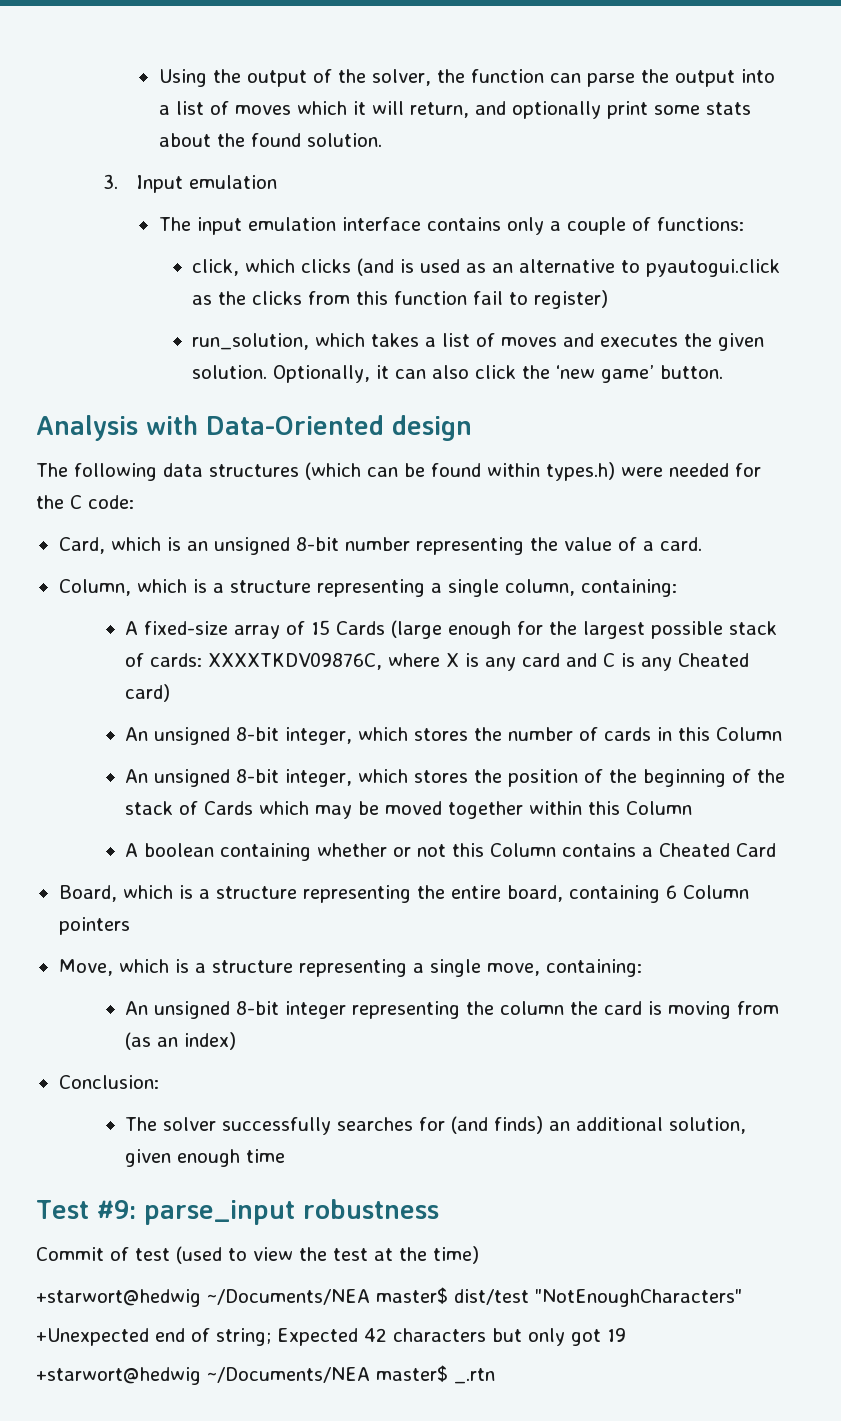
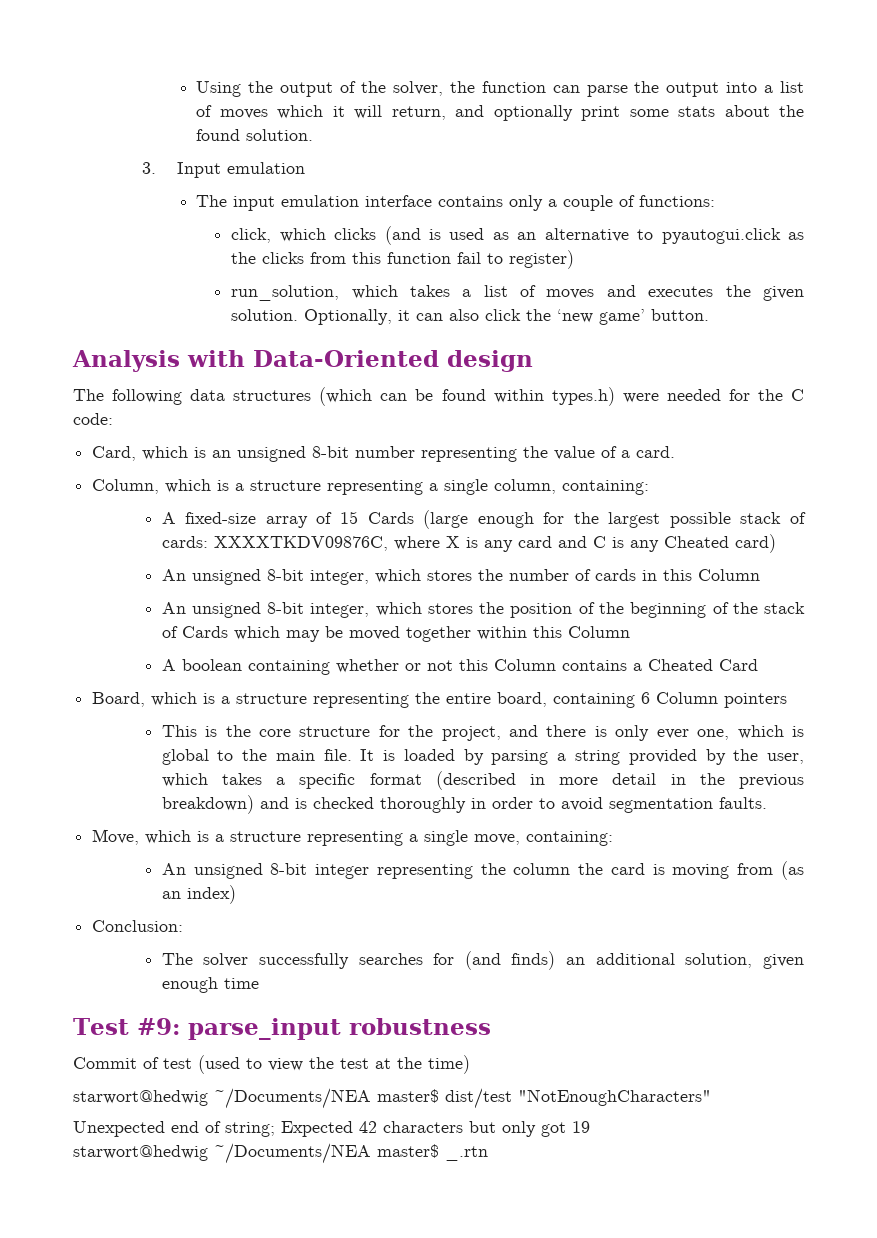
+ This is the core structure for the project, and there is only ever one, which is global to the main file. It is loaded by parsing a string provided by the user, which takes a specific format (described in more detail in the previous breakdown) and is checked thoroughly in order to avoid segmentation faults.
- +starwort@hedwig ~/Documents/NEA master$ dist/test "NotEnoughCharacters"
+ starwort@hedwig ~/Documents/NEA master$ dist/test "NotEnoughCharacters"
- +Unexpected end of string; Expected 42 characters but only got 19
+ Unexpected end of string; Expected 42 characters but only got 19
- +starwort@hedwig ~/Documents/NEA master$ _.rtn
+ starwort@hedwig ~/Documents/NEA master$ _.rtn

